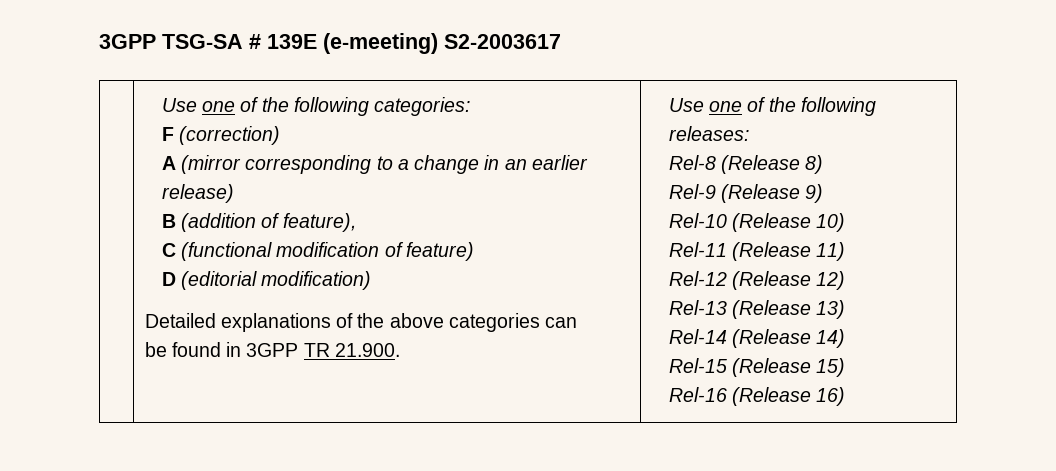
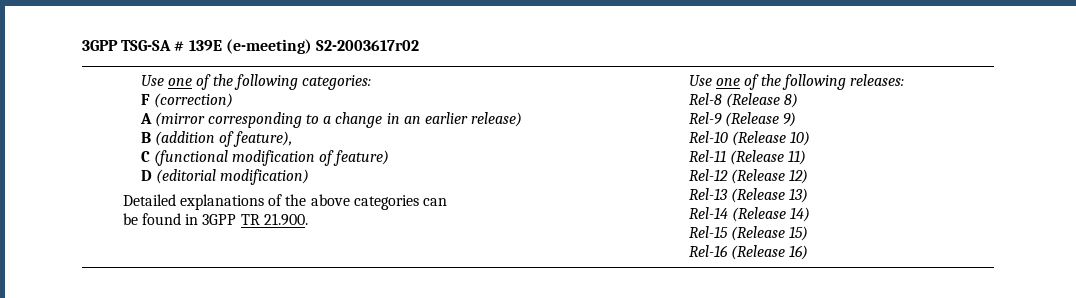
- 3GPP TSG-SA # 139E (e-meeting) S2-2003617
+ 3GPP TSG-SA # 139E (e-meeting) S2-2003617r02

